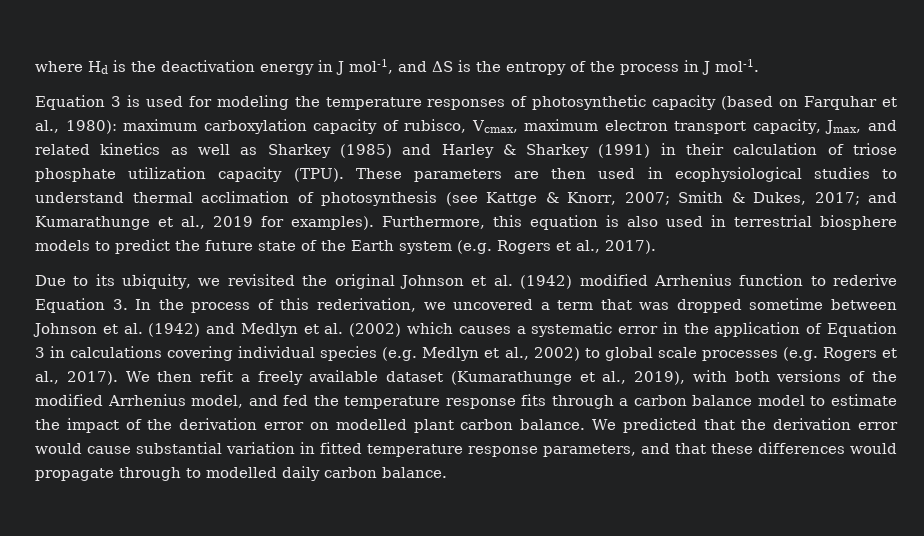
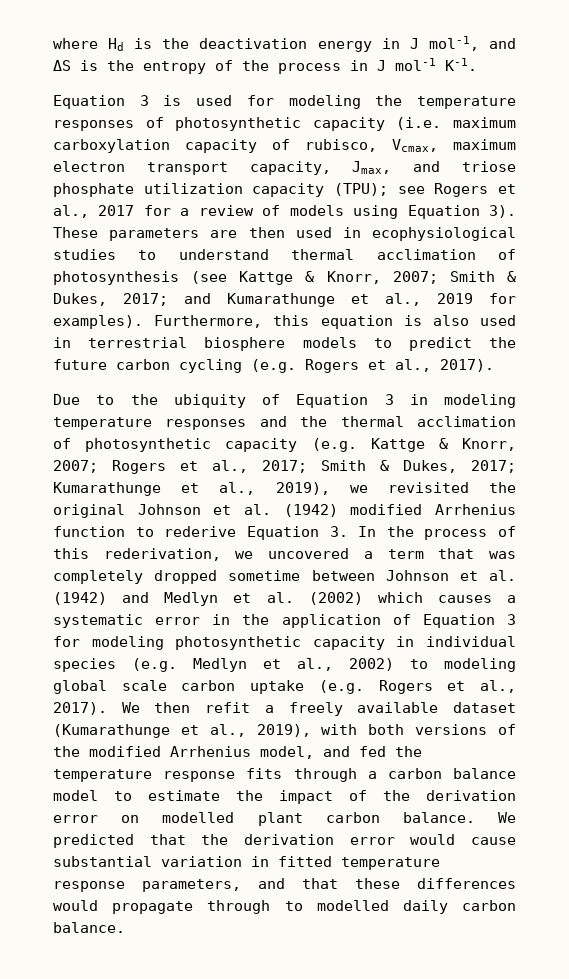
- where Hd is the deactivation energy in J mol-1, and ΔS is the entropy of the process in J mol-1.
+ where Hd is the deactivation energy in J mol-1, and ΔS is the entropy of the process in J mol-1 K-1.
- Equation 3 is used for modeling the temperature responses of photosynthetic capacity (based on Farquhar et al., 1980): maximum carboxylation capacity of rubisco, Vcmax, maximum electron transport capacity, Jmax, and related kinetics as well as Sharkey (1985) and Harley & Sharkey (1991) in their calculation of triose phosphate utilization capacity (TPU).
+ Equation 3 is used for modeling the temperature responses of photosynthetic capacity (i.e. maximum carboxylation capacity of rubisco, Vcmax, maximum electron transport capacity, Jmax, and triose phosphate utilization capacity (TPU); see Rogers et al., 2017 for a review of models using Equation 3).
- Furthermore, this equation is also used in terrestrial biosphere models to predict the future state of the Earth system (e.g. Rogers et al., 2017).
+ Furthermore, this equation is also used in terrestrial biosphere models to predict the future carbon cycling (e.g. Rogers et al., 2017).
- Due to its ubiquity, we revisited the original Johnson et al. (1942) modified Arrhenius function to rederive Equation 3. In the process of this rederivation, we uncovered a term that was dropped sometime between Johnson et al. (1942) and Medlyn et al. (2002) which causes a systematic error in the application of Equation 3 in calculations covering individual species (e.g. Medlyn et al., 2002) to global scale processes (e.g. Rogers et al., 2017).
+ Due to the ubiquity of Equation 3 in modeling temperature responses and the thermal acclimation of photosynthetic capacity (e.g. Kattge & Knorr, 2007; Rogers et al., 2017; Smith & Dukes, 2017; Kumarathunge et al., 2019), we revisited the original Johnson et al. (1942) modified Arrhenius function to rederive Equation 3. In the process of this rederivation, we uncovered a term that was completely dropped sometime between Johnson et al. (1942) and Medlyn et al. (2002) which causes a systematic error in the application of Equation 3 for modeling photosynthetic capacity in individual species (e.g. Medlyn et al., 2002) to modeling global scale carbon uptake (e.g. Rogers et al., 2017).

